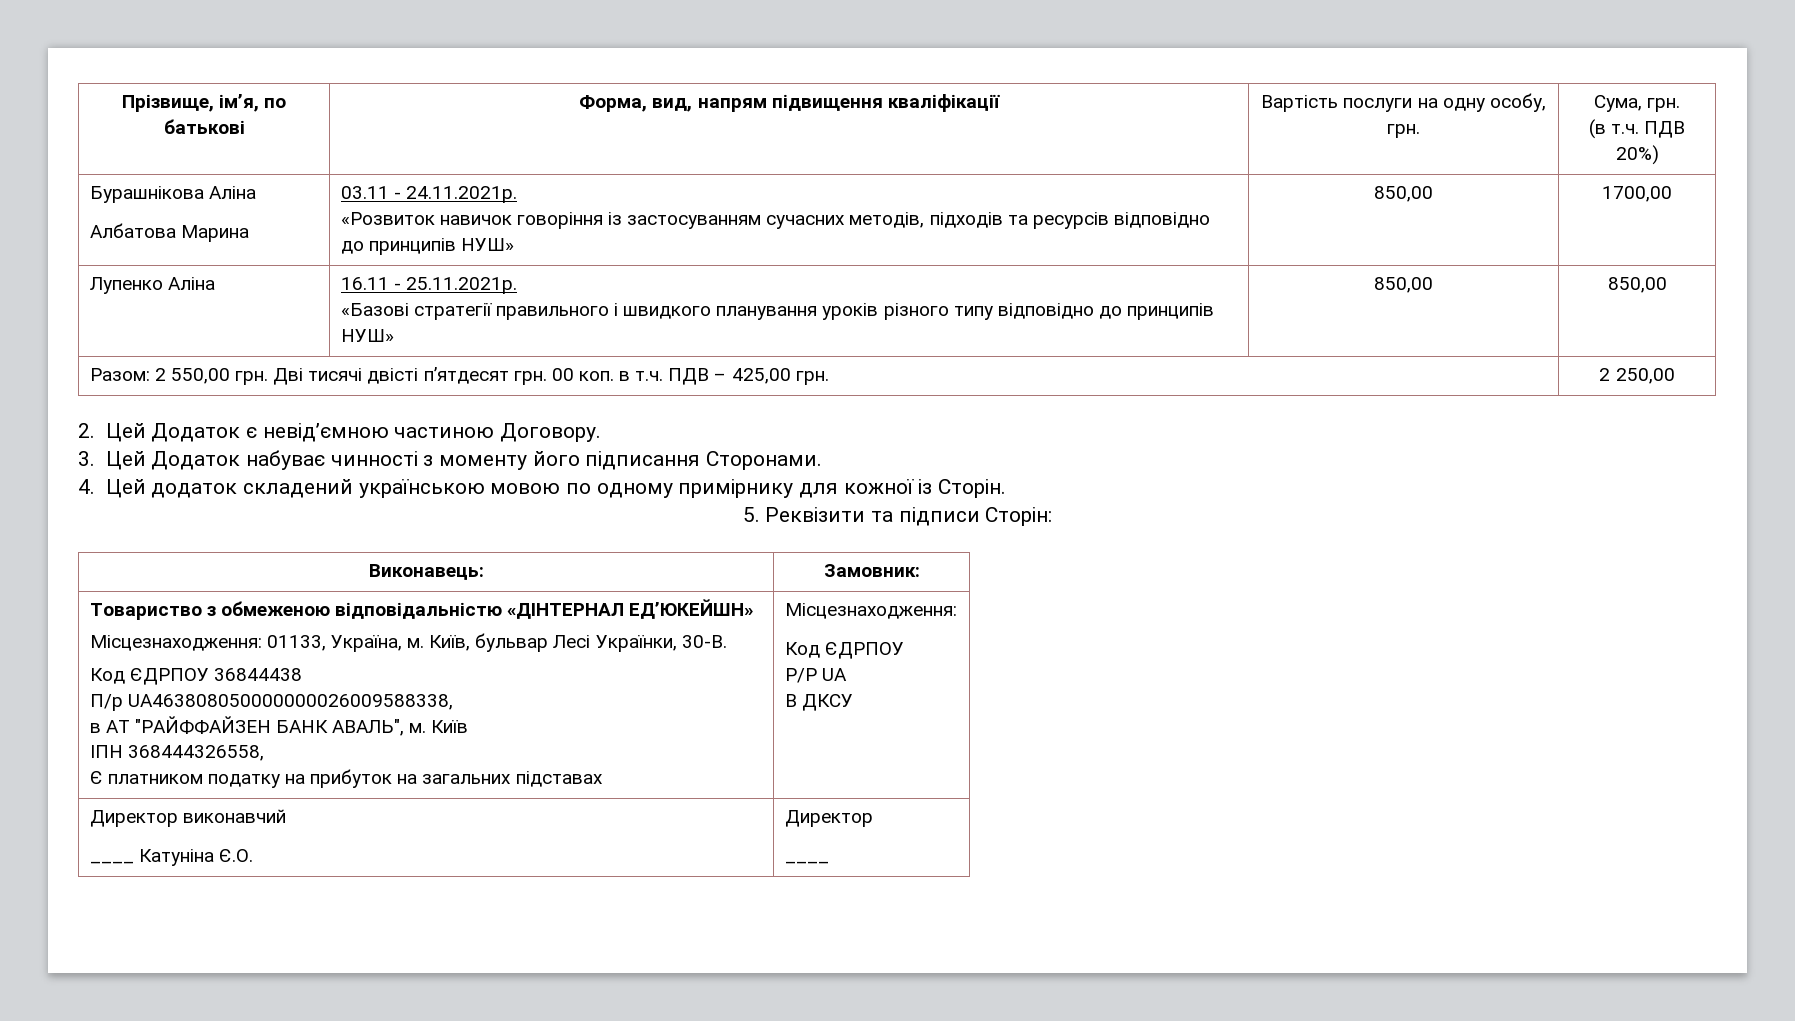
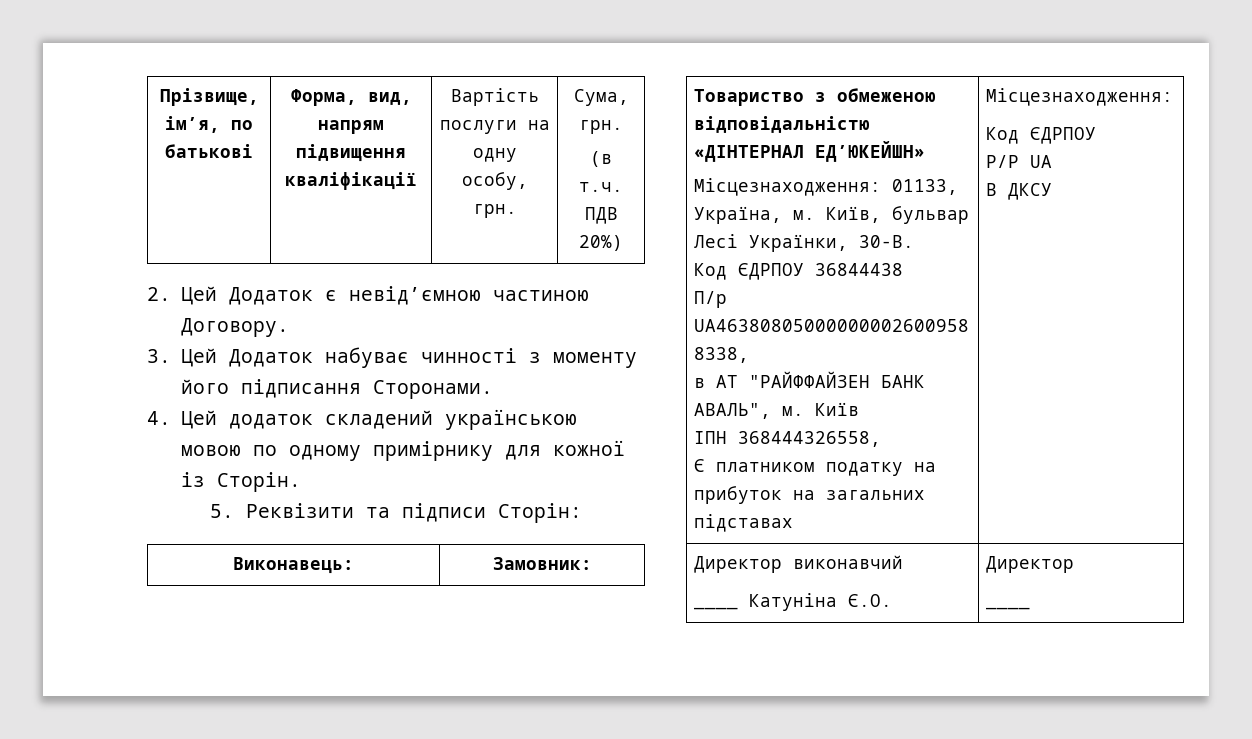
- Бурашнікова Аліна
- Албатова Марина | 03.11 - 24.11.2021р.
- «Розвиток навичок говоріння із застосуванням сучасних методів, підходів та ресурсів відповідно до принципів НУШ» | 850,00 | 1700,00
- Лупенко Аліна | 16.11 - 25.11.2021р.
- «Базові стратегії правильного і швидкого планування уроків різного типу відповідно до принципів НУШ» | 850,00 | 850,00
- Разом: 2 550,00 грн. Дві тисячі двісті п’ятдесят грн. 00 коп. в т.ч. ПДВ – 425,00 грн. | 2 250,00

